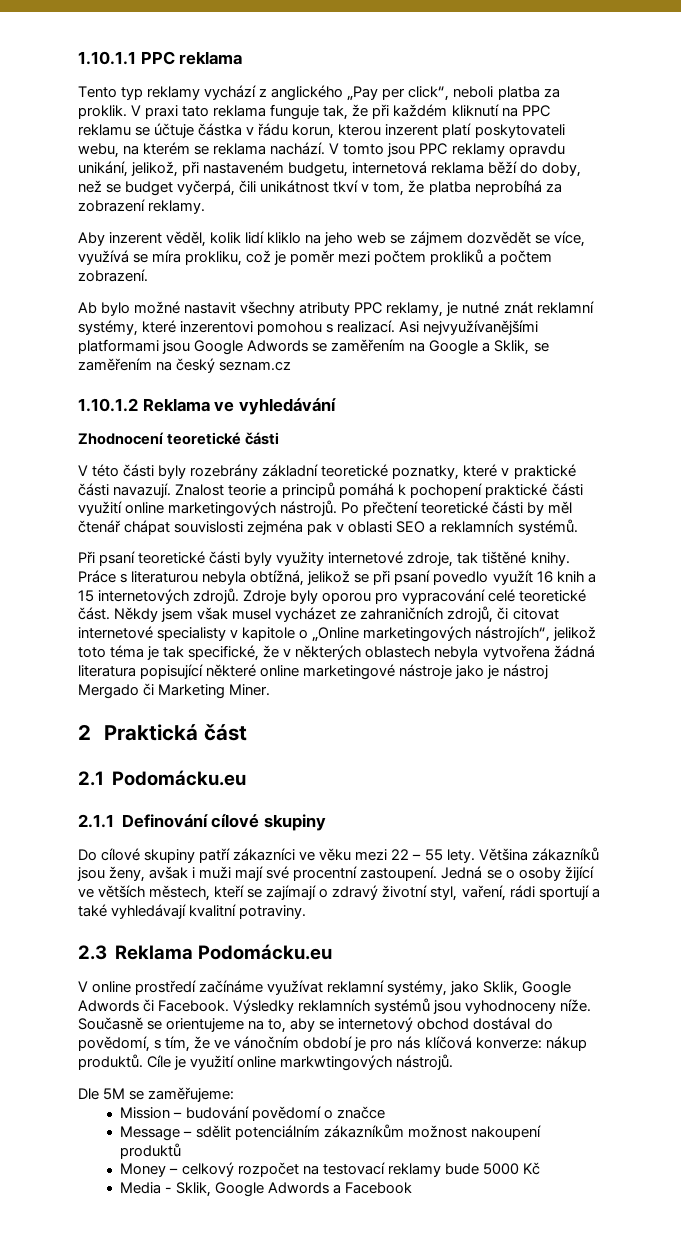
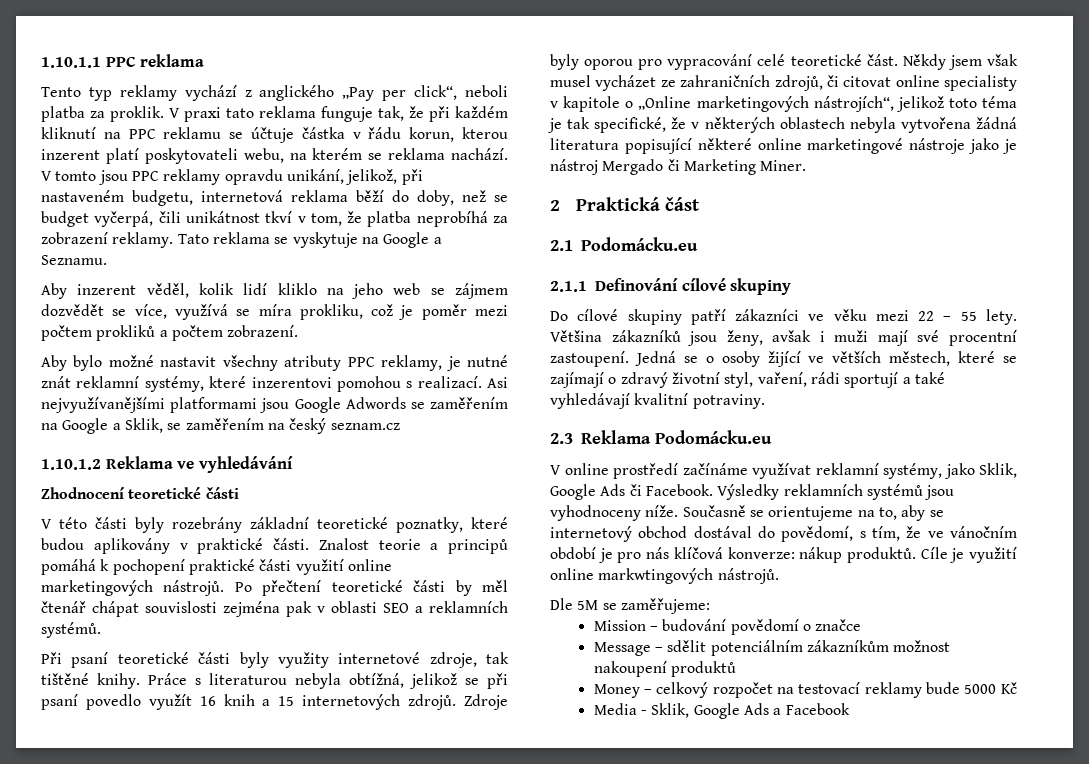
+ Tato reklama se vyskytuje na Google a Seznamu.
- Ab bylo možné nastavit všechny atributy PPC reklamy, je nutné znát reklamní systémy, které inzerentovi pomohou s realizací.
+ Aby bylo možné nastavit všechny atributy PPC reklamy, je nutné znát reklamní systémy, které inzerentovi pomohou s realizací.
- V této části byly rozebrány základní teoretické poznatky, které v praktické části navazují.
+ V této části byly rozebrány základní teoretické poznatky, které budou aplikovány v praktické části.
- Někdy jsem však musel vycházet ze zahraničních zdrojů, či citovat internetové specialisty v kapitole o „Online marketingových nástrojích“, jelikož toto téma je tak specifické, že v některých oblastech nebyla vytvořena žádná literatura popisující některé online marketingové nástroje jako je nástroj Mergado či Marketing Miner.
+ Někdy jsem však musel vycházet ze zahraničních zdrojů, či citovat online specialisty v kapitole o „Online marketingových nástrojích“, jelikož toto téma je tak specifické, že v některých oblastech nebyla vytvořena žádná literatura popisující některé online marketingové nástroje jako je nástroj Mergado či Marketing Miner.
- Jedná se o osoby žijící ve větších městech, kteří se zajímají o zdravý životní styl, vaření, rádi sportují a také vyhledávají kvalitní potraviny.
+ Jedná se o osoby žijící ve větších městech, které se zajímají o zdravý životní styl, vaření, rádi sportují a také vyhledávají kvalitní potraviny.
- V online prostředí začínáme využívat reklamní systémy, jako Sklik, Google Adwords či Facebook.
+ V online prostředí začínáme využívat reklamní systémy, jako Sklik, Google Ads či Facebook.
- Media - Sklik, Google Adwords a Facebook
+ Media - Sklik, Google Ads a Facebook

